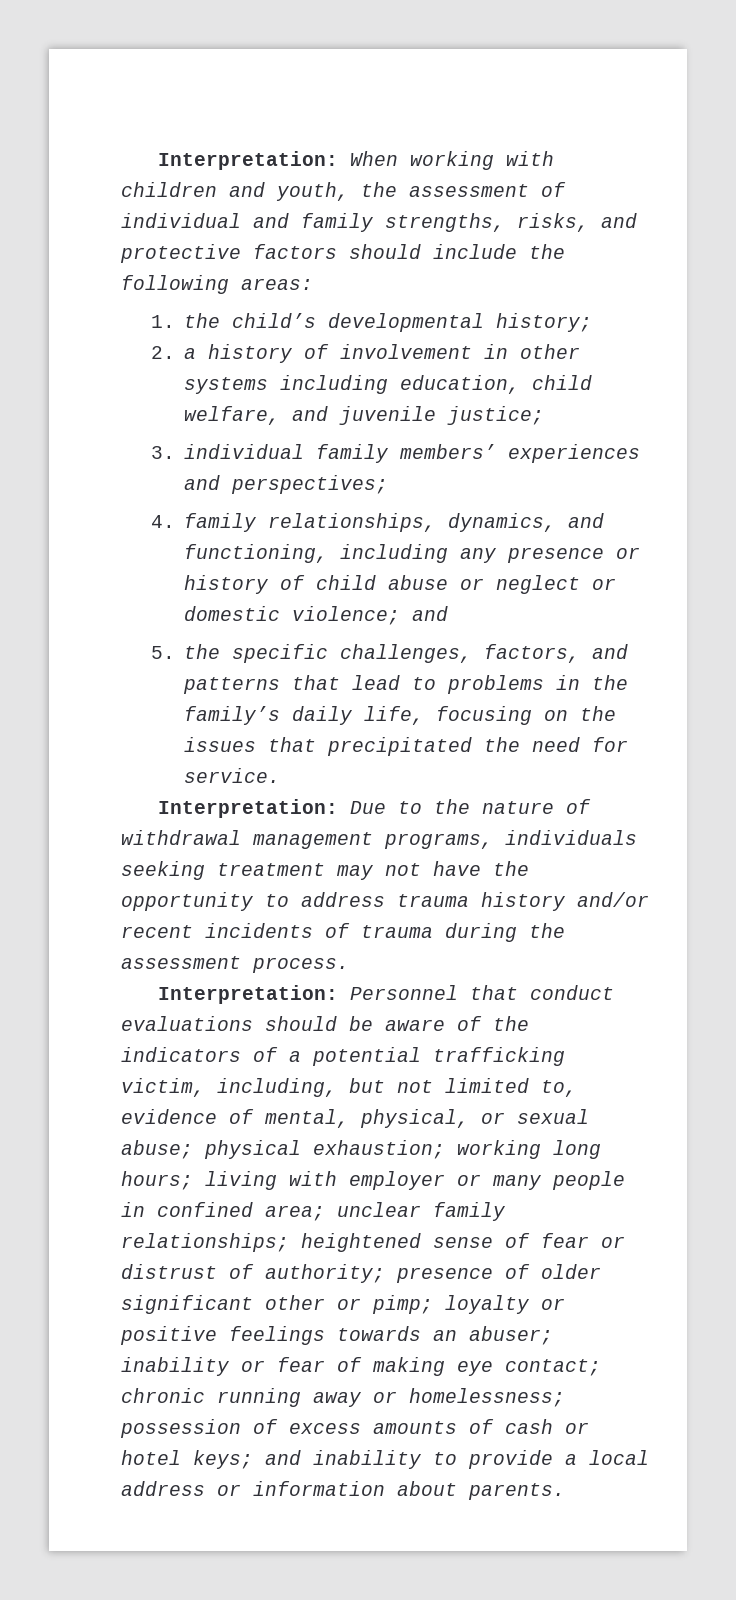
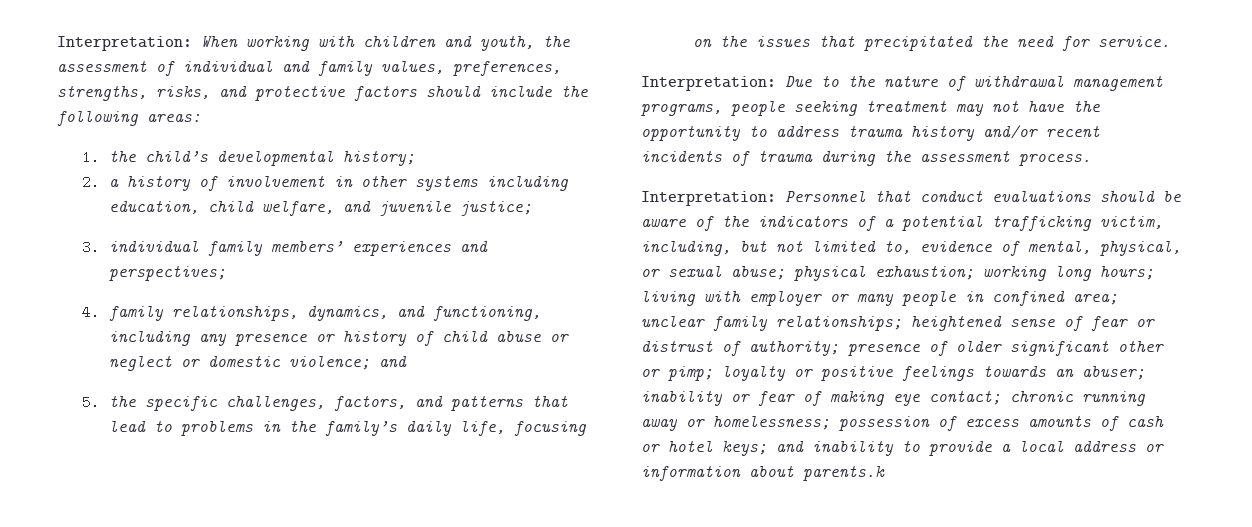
- Interpretation: When working with children and youth, the assessment of individual and family strengths, risks, and protective factors should include the following areas:
+ Interpretation: When working with children and youth, the assessment of individual and family values, preferences, strengths, risks, and protective factors should include the following areas:
- Interpretation: Due to the nature of withdrawal management programs, individuals seeking treatment may not have the opportunity to address trauma history and/or recent incidents of trauma during the assessment process.
+ Interpretation: Due to the nature of withdrawal management programs, people seeking treatment may not have the opportunity to address trauma history and/or recent incidents of trauma during the assessment process.
- and inability to provide a local address or information about parents.
+ and inability to provide a local address or information about parents.k

